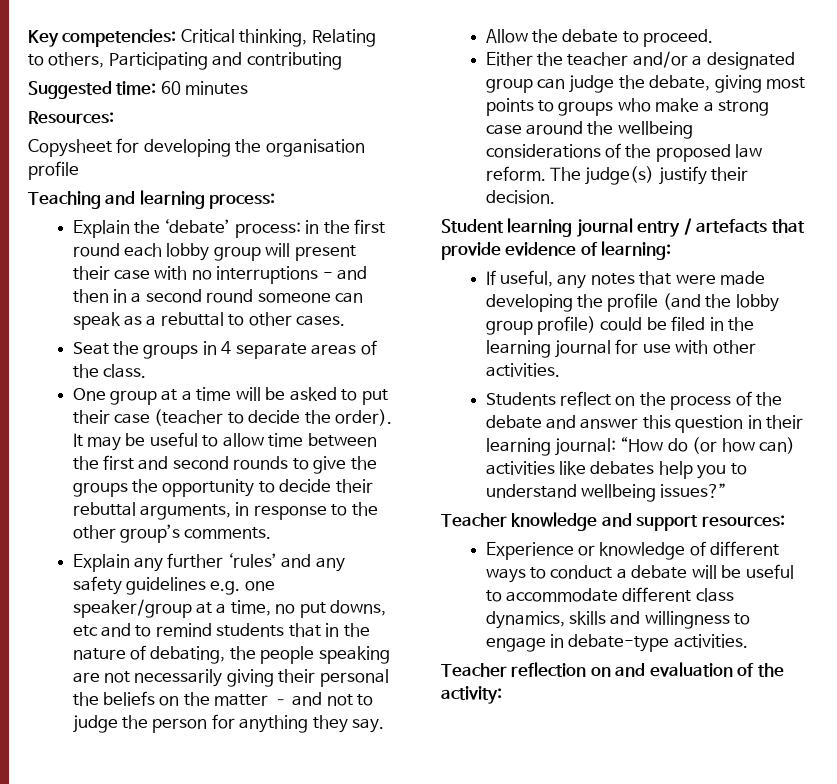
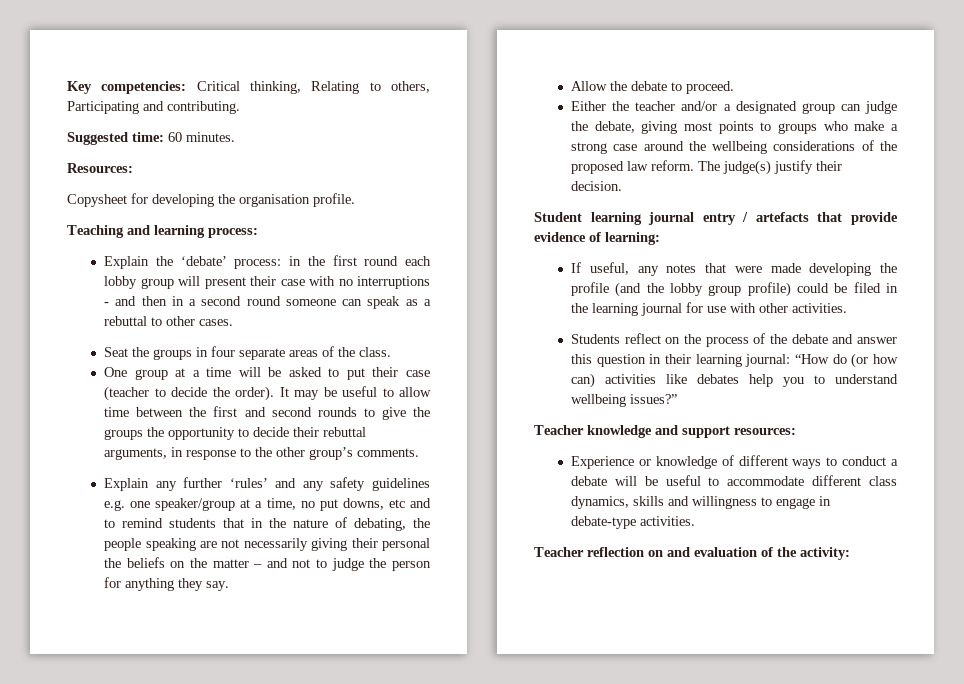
- Key competencies: Critical thinking, Relating to others, Participating and contributing
+ Key competencies: Critical thinking, Relating to others, Participating and contributing.
- Suggested time: 60 minutes
+ Suggested time: 60 minutes.
- Copysheet for developing the organisation profile
+ Copysheet for developing the organisation profile.
- Seat the groups in 4 separate areas of the class.
+ Seat the groups in four separate areas of the class.

